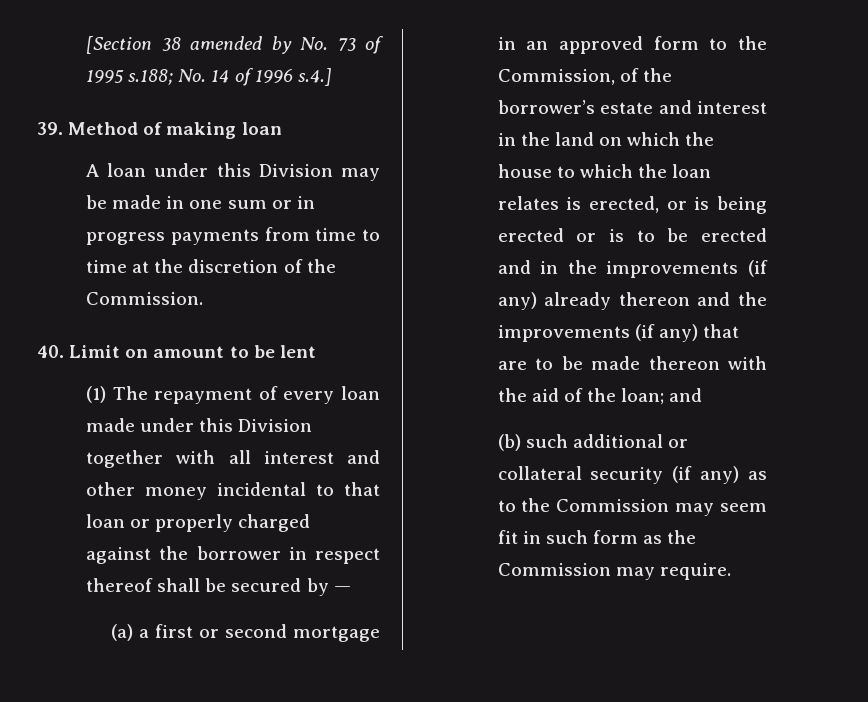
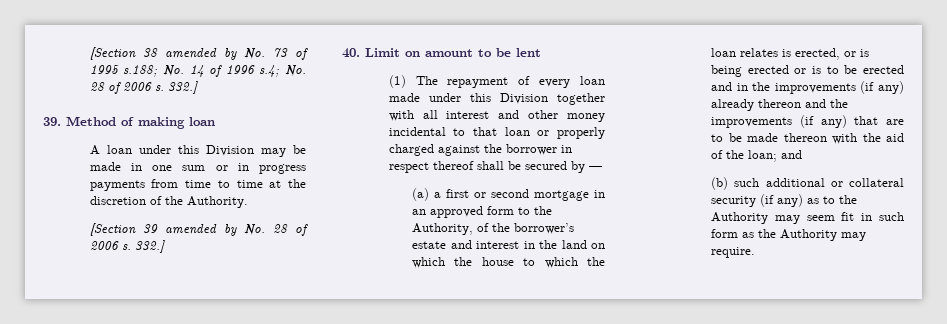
- [Section 38 amended by No. 73 of 1995 s.188; No. 14 of 1996 s.4.]
+ [Section 38 amended by No. 73 of 1995 s.188; No. 14 of 1996 s.4; No. 28 of 2006 s. 332.]
- A loan under this Division may be made in one sum or in progress payments from time to time at the discretion of the Commission.
+ A loan under this Division may be made in one sum or in progress payments from time to time at the discretion of the Authority.
+ [Section 39 amended by No. 28 of 2006 s. 332.]
- (a) a first or second mortgage in an approved form to the Commission, of the borrower’s estate and interest in the land on which the house to which the loan relates is erected, or is being erected or is to be erected and in the improvements (if any) already thereon and the improvements (if any) that are to be made thereon with the aid of the loan;
+ (a) a first or second mortgage in an approved form to the Authority, of the borrower’s estate and interest in the land on which the house to which the loan relates is erected, or is being erected or is to be erected and in the improvements (if any) already thereon and the improvements (if any) that are to be made thereon with the aid of the loan;
- (b) such additional or collateral security (if any) as to the Commission may seem fit in such form as the Commission may require.
+ (b) such additional or collateral security (if any) as to the Authority may seem fit in such form as the Authority may require.

